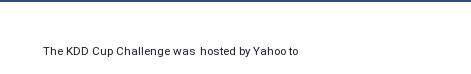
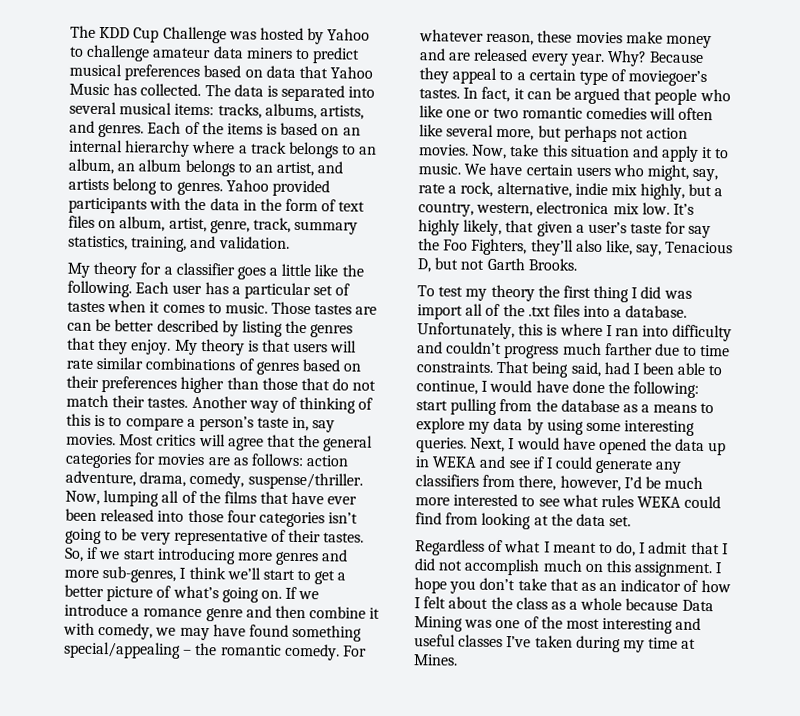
- The KDD Cup Challenge was hosted by Yahoo to
+ The KDD Cup Challenge was hosted by Yahoo to challenge amateur data miners to predict musical preferences based on data that Yahoo Music has collected. The data is separated into several musical items: tracks, albums, artists, and genres. Each of the items is based on an internal hierarchy where a track belongs to an album, an album belongs to an artist, and artists belong to genres. Yahoo provided participants with the data in the form of text files on album, artist, genre, track, summary statistics, training, and validation.
+ My theory for a classifier goes a little like the following. Each user has a particular set of tastes when it comes to music. Those tastes are can be better described by listing the genres that they enjoy. My theory is that users will rate similar combinations of genres based on their preferences higher than those that do not match their tastes. Another way of thinking of this is to compare a person’s taste in, say movies. Most critics will agree that the general categories for movies are as follows: action adventure, drama, comedy, suspense/thriller. Now, lumping all of the films that have ever been released into those four categories isn’t going to be very representative of their tastes. So, if we start introducing more genres and more sub-genres, I think we’ll start to get a better picture of what’s going on. If we introduce a romance genre and then combine it with comedy, we may have found something special/appealing – the romantic comedy. For whatever reason, these movies make money and are released every year. Why? Because they appeal to a certain type of moviegoer’s tastes. In fact, it can be argued that people who like one or two romantic comedies will often like several more, but perhaps not action movies. Now, take this situation and apply it to music. We have certain users who might, say, rate a rock, alternative, indie mix highly, but a country, western, electronica mix low. It’s highly likely, that given a user’s taste for say the Foo Fighters, they’ll also like, say, Tenacious D, but not Garth Brooks.
+ To test my theory the first thing I did was import all of the .txt files into a database. Unfortunately, this is where I ran into difficulty and couldn’t progress much farther due to time constraints. That being said, had I been able to continue, I would have done the following: start pulling from the database as a means to explore my data by using some interesting queries. Next, I would have opened the data up in WEKA and see if I could generate any classifiers from there, however, I’d be much more interested to see what rules WEKA could find from looking at the data set.
+ Regardless of what I meant to do, I admit that I did not accomplish much on this assignment. I hope you don’t take that as an indicator of how I felt about the class as a whole because Data Mining was one of the most interesting and useful classes I’ve taken during my time at Mines.

